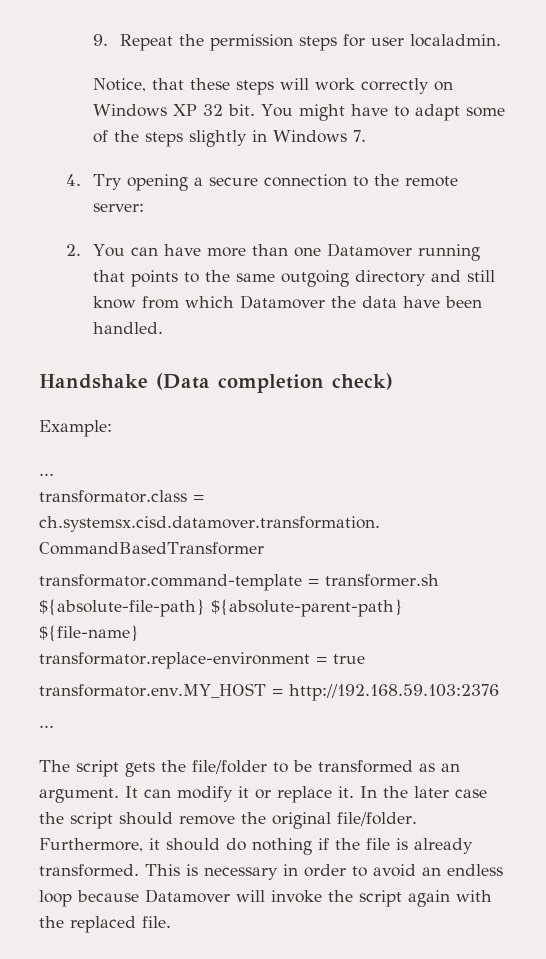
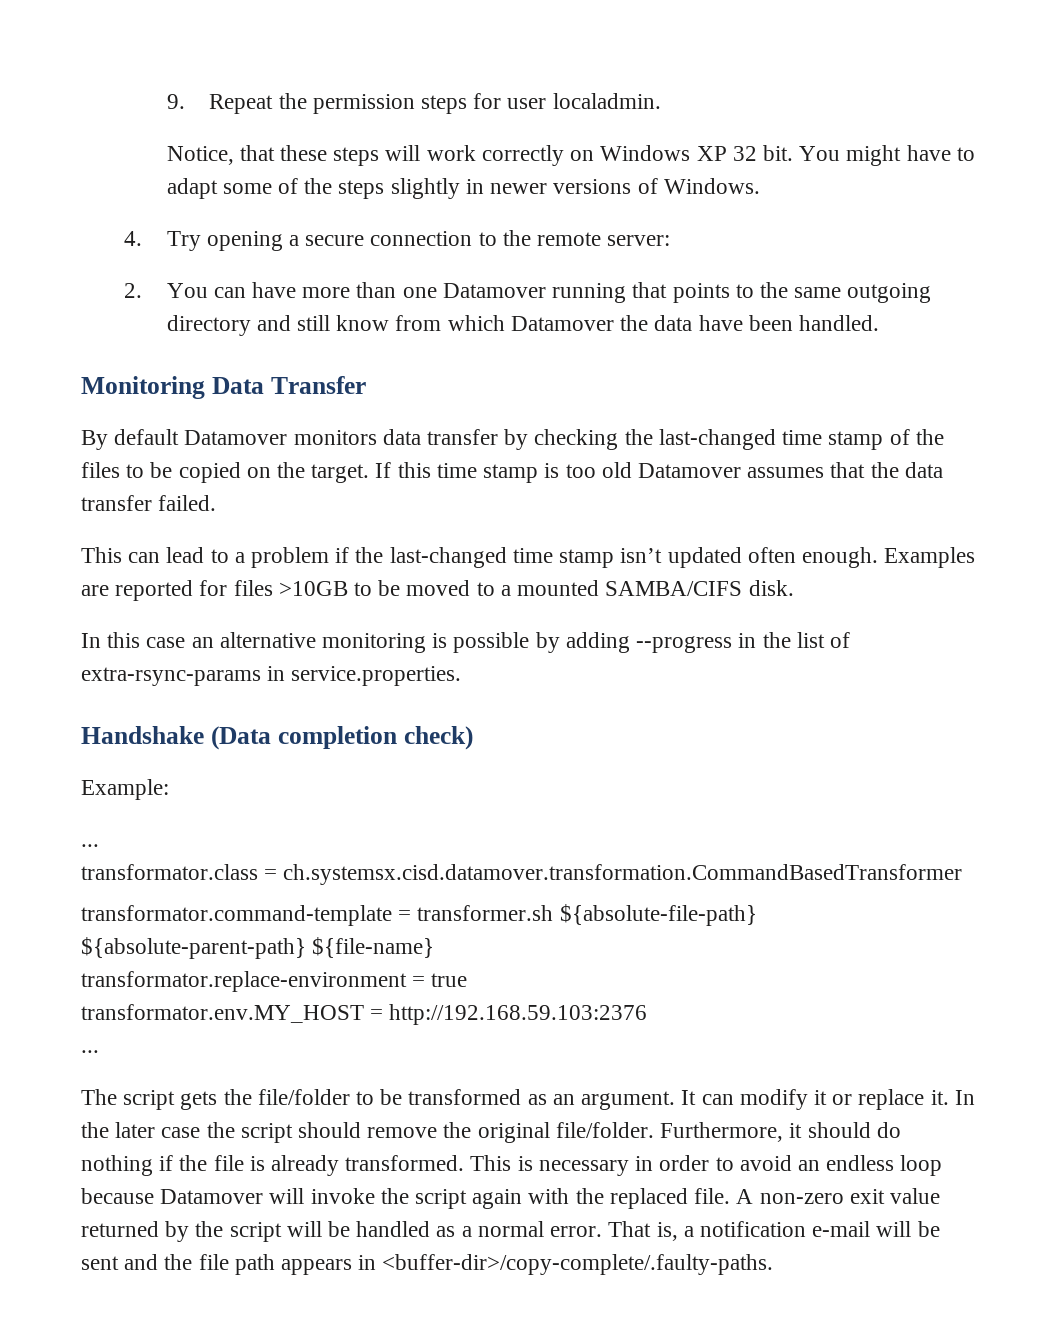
- You might have to adapt some of the steps slightly in Windows 7.
+ You might have to adapt some of the steps slightly in newer versions of Windows.
+ Monitoring Data Transfer
+ By default Datamover monitors data transfer by checking the last-changed time stamp of the files to be copied on the target. If this time stamp is too old Datamover assumes that the data transfer failed.
+ This can lead to a problem if the last-changed time stamp isn’t updated often enough. Examples are reported for files >10GB to be moved to a mounted SAMBA/CIFS disk.
+ In this case an alternative monitoring is possible by adding --progress in the list of extra-rsync-params in service.properties.
+ A non-zero exit value returned by the script will be handled as a normal error. That is, a notification e-mail will be sent and the file path appears in <buffer-dir>/copy-complete/.faulty-paths.

